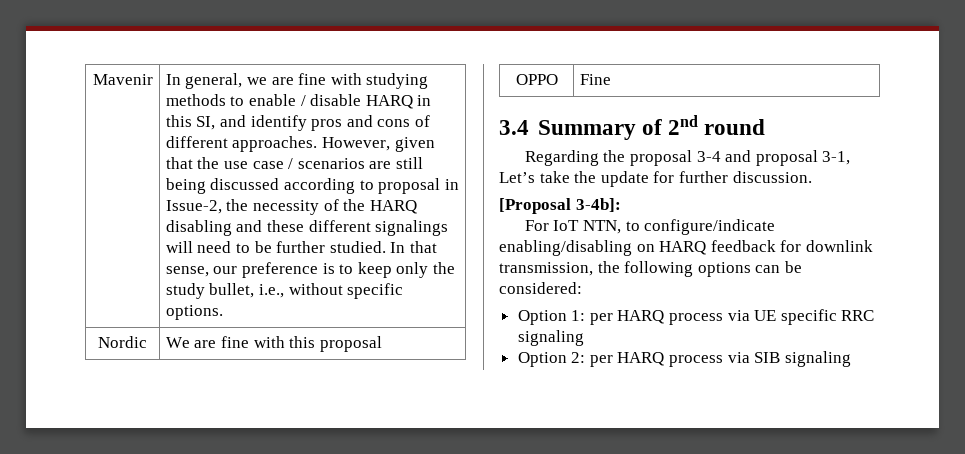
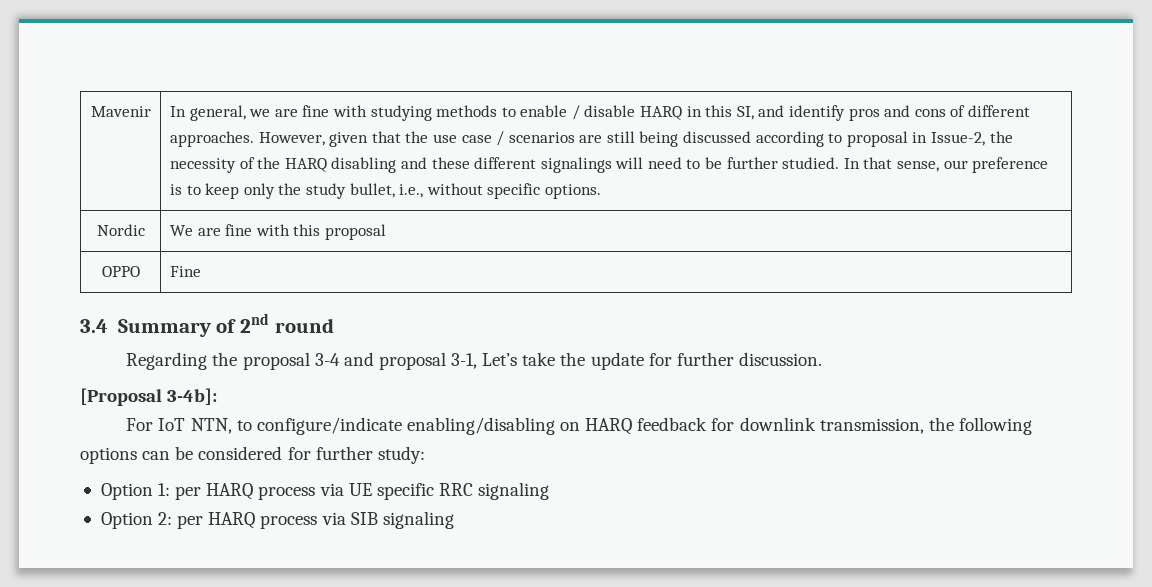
- For IoT NTN, to configure/indicate enabling/disabling on HARQ feedback for downlink transmission, the following options can be considered:
+ For IoT NTN, to configure/indicate enabling/disabling on HARQ feedback for downlink transmission, the following options can be considered for further study:

